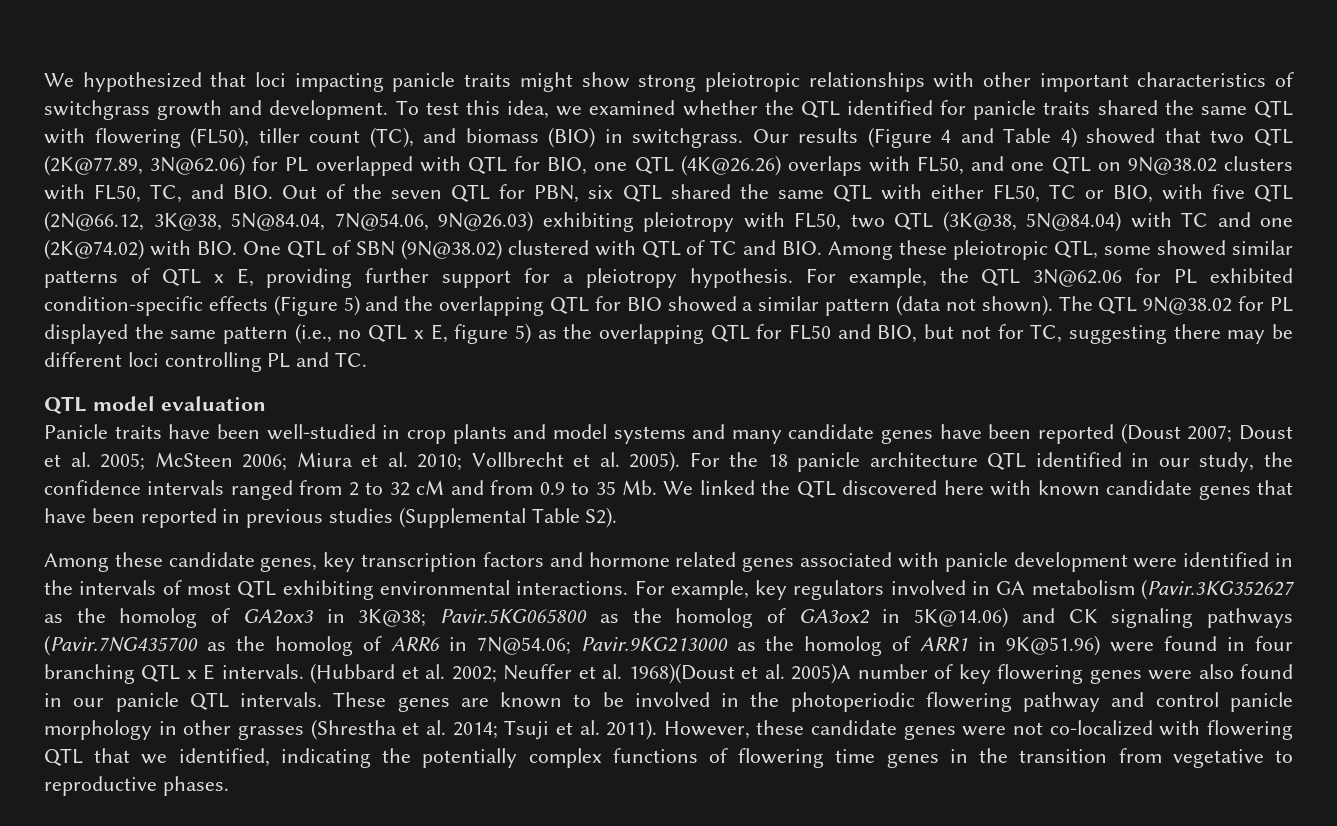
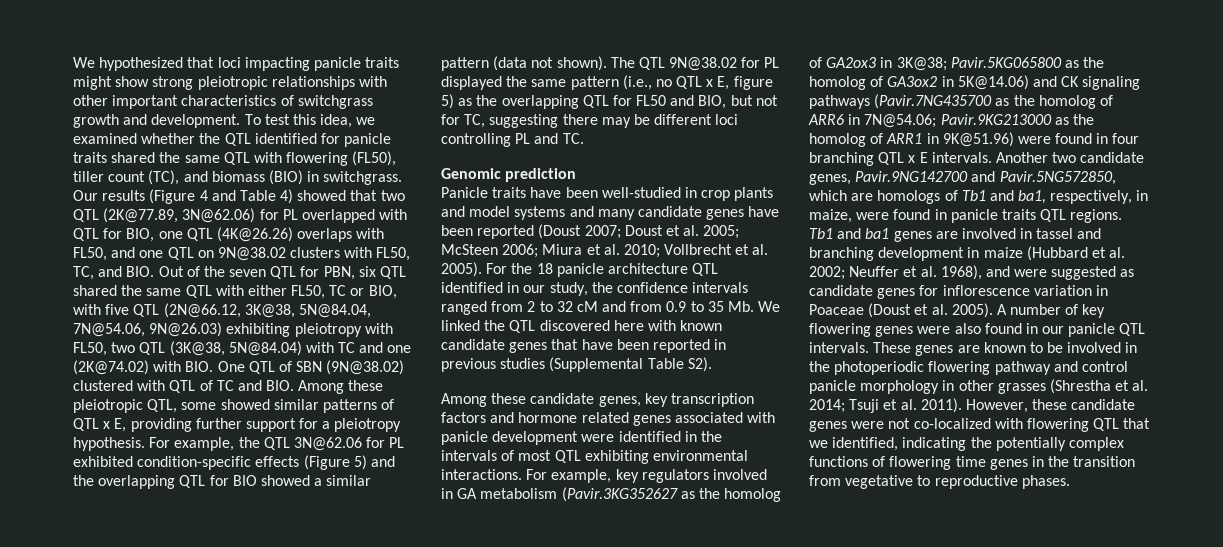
- QTL model evaluation
+ Genomic prediction
- (Hubbard et al. 2002; Neuffer et al. 1968)(Doust et al. 2005)A number of key flowering genes were also found in our panicle QTL intervals.
+ Another two candidate genes, Pavir.9NG142700 and Pavir.5NG572850, which are homologs of Tb1 and ba1, respectively, in maize, were found in panicle traits QTL regions. Tb1 and ba1 genes are involved in tassel and branching development in maize (Hubbard et al. 2002; Neuffer et al. 1968), and were suggested as candidate genes for inflorescence variation in Poaceae (Doust et al. 2005). A number of key flowering genes were also found in our panicle QTL intervals.

